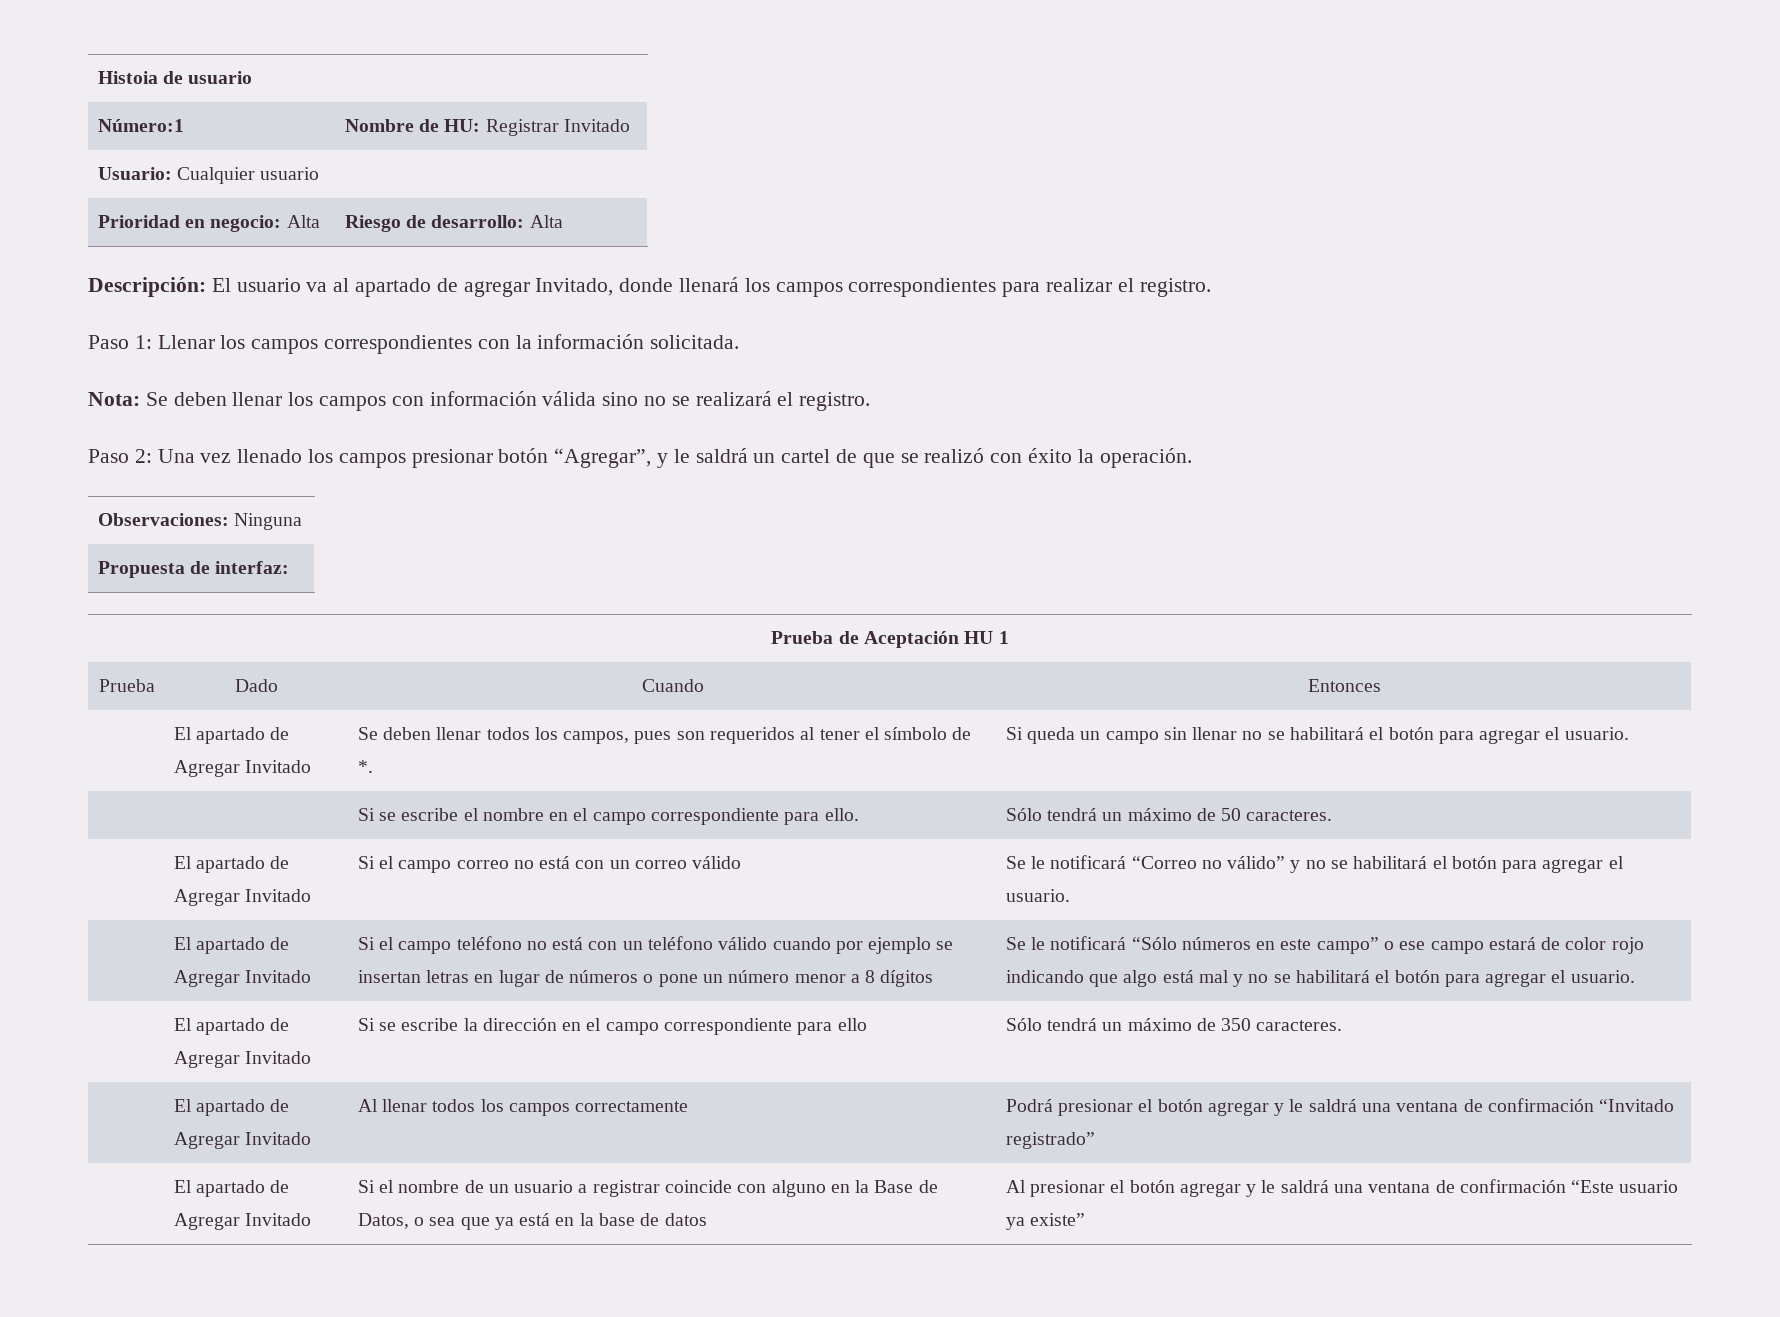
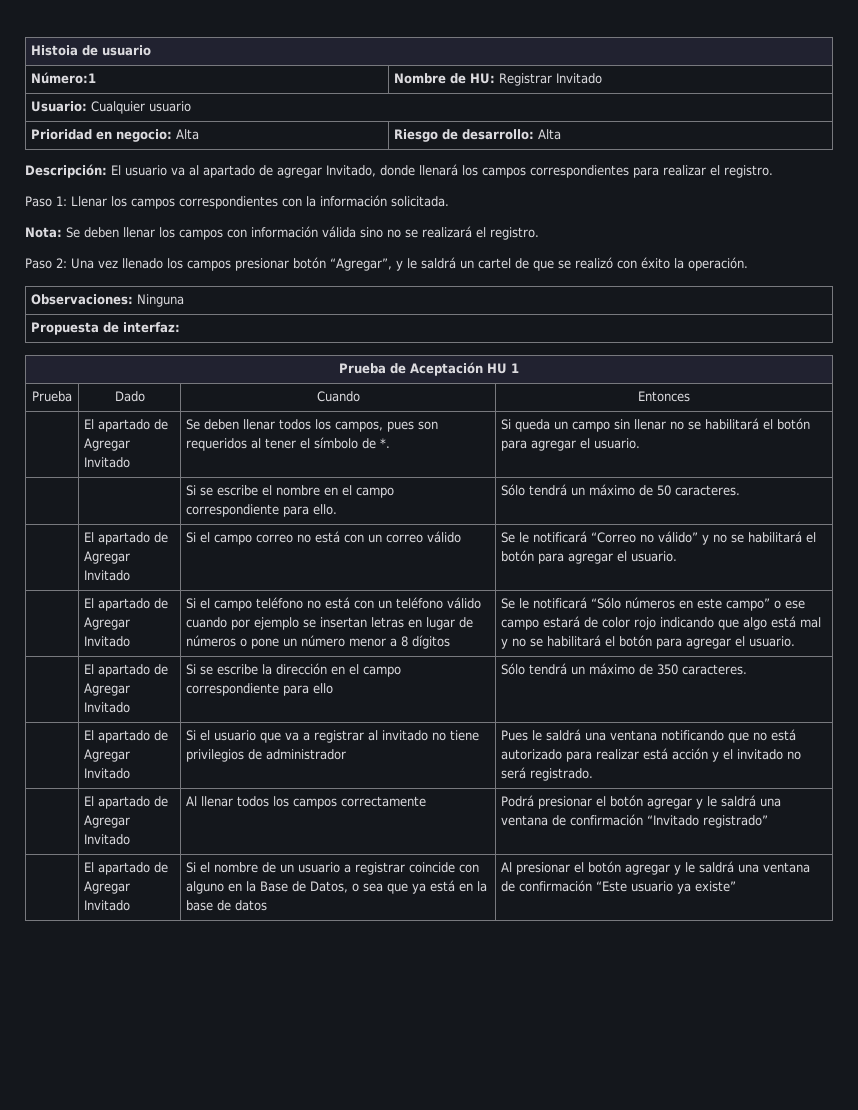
+ | El apartado de Agregar Invitado | Si el usuario que va a registrar al invitado no tiene privilegios de administrador | Pues le saldrá una ventana notificando que no está autorizado para realizar está acción y el invitado no será registrado.

